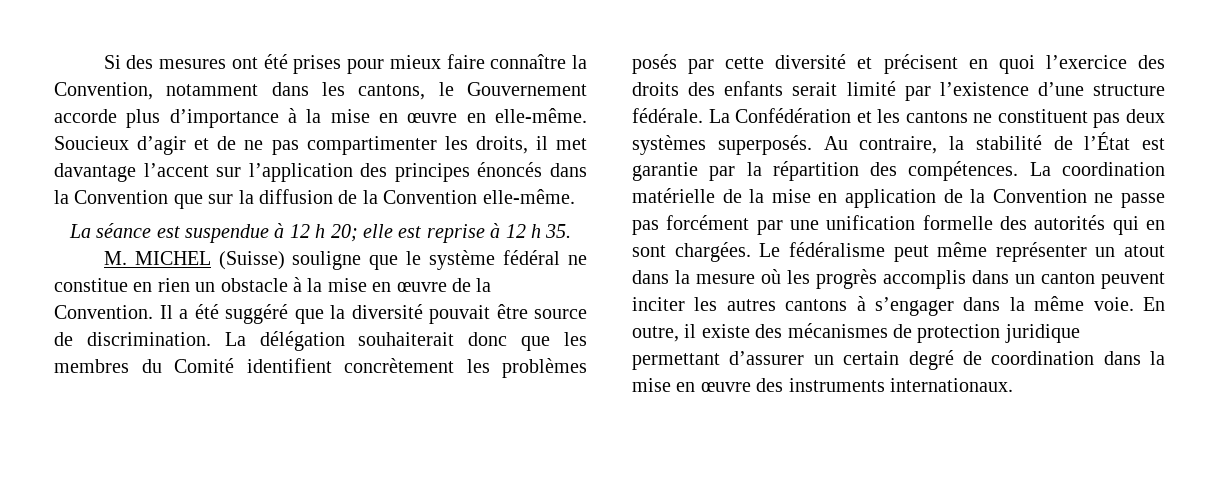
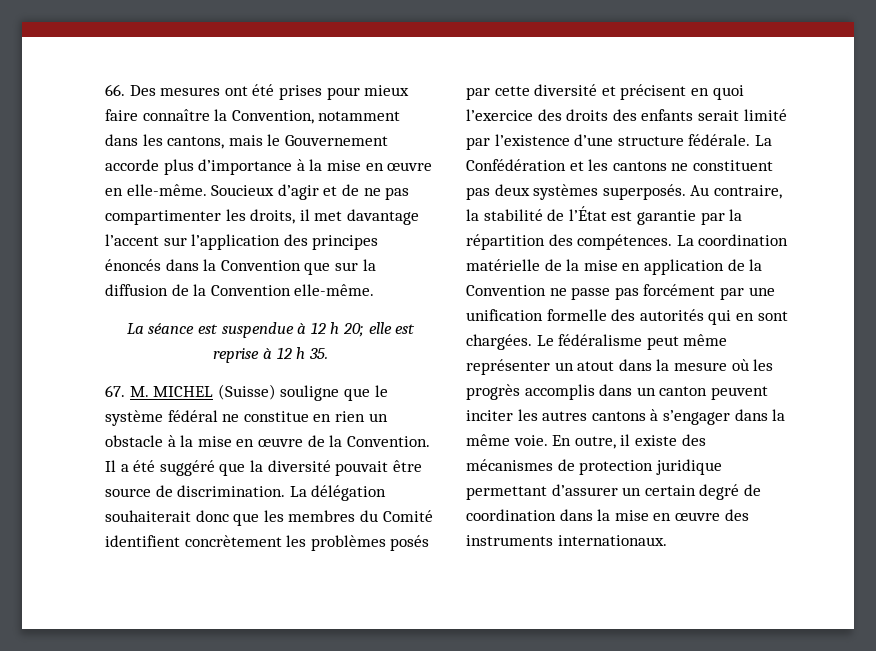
- Si des mesures ont été prises pour mieux faire connaître la Convention, notamment dans les cantons, le Gouvernement accorde plus d’importance à la mise en œuvre en elle-même.
+ 66. Des mesures ont été prises pour mieux faire connaître la Convention, notamment dans les cantons, mais le Gouvernement accorde plus d’importance à la mise en œuvre en elle-même.
- M. MICHEL (Suisse) souligne que le système fédéral ne constitue en rien un obstacle à la mise en œuvre de la Convention.
+ 67. M. MICHEL (Suisse) souligne que le système fédéral ne constitue en rien un obstacle à la mise en œuvre de la Convention.

